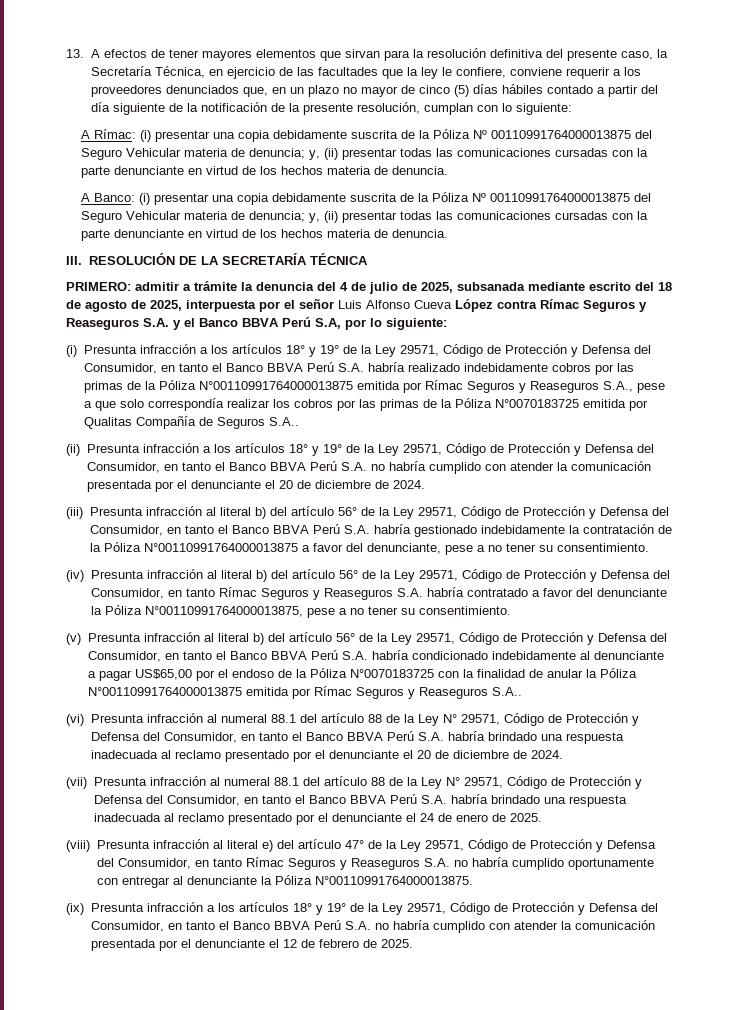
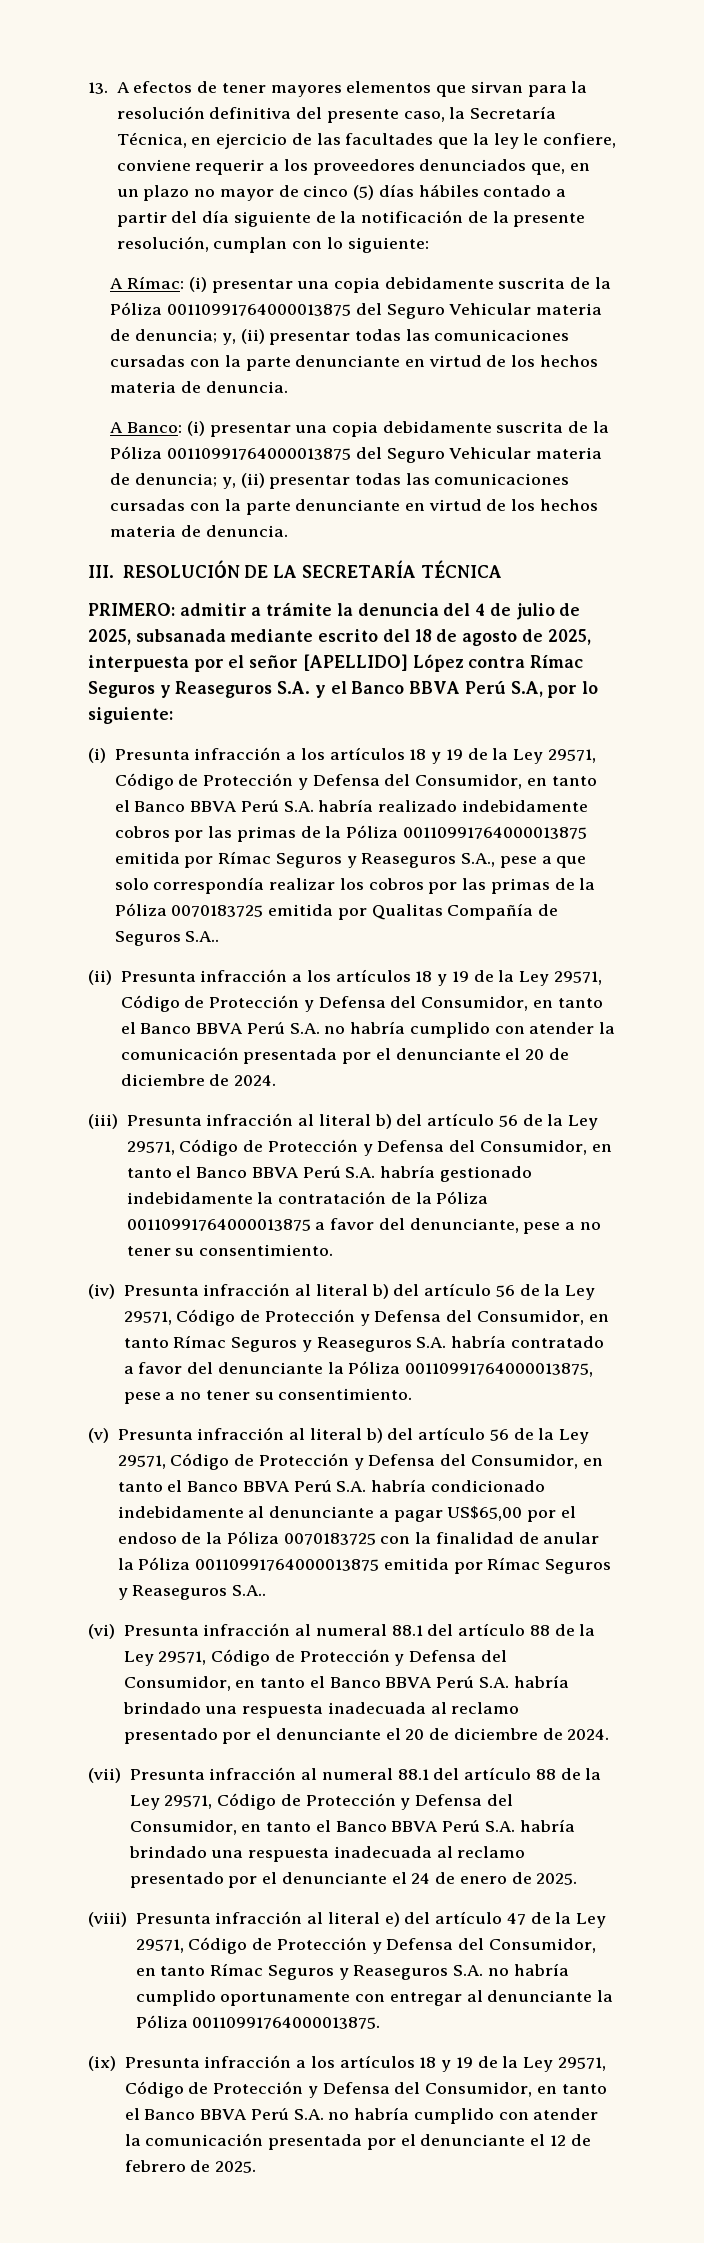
- A Rímac: (i) presentar una copia debidamente suscrita de la Póliza Nº 00110991764000013875 del Seguro Vehicular materia de denuncia; y, (ii) presentar todas las comunicaciones cursadas con la parte denunciante en virtud de los hechos materia de denuncia.
+ A Rímac: (i) presentar una copia debidamente suscrita de la Póliza 00110991764000013875 del Seguro Vehicular materia de denuncia; y, (ii) presentar todas las comunicaciones cursadas con la parte denunciante en virtud de los hechos materia de denuncia.
- A Banco: (i) presentar una copia debidamente suscrita de la Póliza Nº 00110991764000013875 del Seguro Vehicular materia de denuncia; y, (ii) presentar todas las comunicaciones cursadas con la parte denunciante en virtud de los hechos materia de denuncia.
+ A Banco: (i) presentar una copia debidamente suscrita de la Póliza 00110991764000013875 del Seguro Vehicular materia de denuncia; y, (ii) presentar todas las comunicaciones cursadas con la parte denunciante en virtud de los hechos materia de denuncia.
- PRIMERO: admitir a trámite la denuncia del 4 de julio de 2025, subsanada mediante escrito del 18 de agosto de 2025, interpuesta por el señor Luis Alfonso Cueva López contra Rímac Seguros y Reaseguros S.A. y el Banco BBVA Perú S.A, por lo siguiente:
+ PRIMERO: admitir a trámite la denuncia del 4 de julio de 2025, subsanada mediante escrito del 18 de agosto de 2025, interpuesta por el señor [APELLIDO] López contra Rímac Seguros y Reaseguros S.A. y el Banco BBVA Perú S.A, por lo siguiente:
- (i) Presunta infracción a los artículos 18° y 19° de la Ley 29571, Código de Protección y Defensa del Consumidor, en tanto el Banco BBVA Perú S.A. habría realizado indebidamente cobros por las primas de la Póliza N°00110991764000013875 emitida por Rímac Seguros y Reaseguros S.A., pese a que solo correspondía realizar los cobros por las primas de la Póliza N°0070183725 emitida por Qualitas Compañía de Seguros S.A..
+ (i) Presunta infracción a los artículos 18 y 19 de la Ley 29571, Código de Protección y Defensa del Consumidor, en tanto el Banco BBVA Perú S.A. habría realizado indebidamente cobros por las primas de la Póliza 00110991764000013875 emitida por Rímac Seguros y Reaseguros S.A., pese a que solo correspondía realizar los cobros por las primas de la Póliza 0070183725 emitida por Qualitas Compañía de Seguros S.A..
- (ii) Presunta infracción a los artículos 18° y 19° de la Ley 29571, Código de Protección y Defensa del Consumidor, en tanto el Banco BBVA Perú S.A. no habría cumplido con atender la comunicación presentada por el denunciante el 20 de diciembre de 2024.
+ (ii) Presunta infracción a los artículos 18 y 19 de la Ley 29571, Código de Protección y Defensa del Consumidor, en tanto el Banco BBVA Perú S.A. no habría cumplido con atender la comunicación presentada por el denunciante el 20 de diciembre de 2024.
- (iii) Presunta infracción al literal b) del artículo 56° de la Ley 29571, Código de Protección y Defensa del Consumidor, en tanto el Banco BBVA Perú S.A. habría gestionado indebidamente la contratación de la Póliza N°00110991764000013875 a favor del denunciante, pese a no tener su consentimiento.
+ (iii) Presunta infracción al literal b) del artículo 56 de la Ley 29571, Código de Protección y Defensa del Consumidor, en tanto el Banco BBVA Perú S.A. habría gestionado indebidamente la contratación de la Póliza 00110991764000013875 a favor del denunciante, pese a no tener su consentimiento.
- (iv) Presunta infracción al literal b) del artículo 56° de la Ley 29571, Código de Protección y Defensa del Consumidor, en tanto Rímac Seguros y Reaseguros S.A. habría contratado a favor del denunciante la Póliza N°00110991764000013875, pese a no tener su consentimiento.
+ (iv) Presunta infracción al literal b) del artículo 56 de la Ley 29571, Código de Protección y Defensa del Consumidor, en tanto Rímac Seguros y Reaseguros S.A. habría contratado a favor del denunciante la Póliza 00110991764000013875, pese a no tener su consentimiento.
- (v) Presunta infracción al literal b) del artículo 56° de la Ley 29571, Código de Protección y Defensa del Consumidor, en tanto el Banco BBVA Perú S.A. habría condicionado indebidamente al denunciante a pagar US$65,00 por el endoso de la Póliza N°0070183725 con la finalidad de anular la Póliza N°00110991764000013875 emitida por Rímac Seguros y Reaseguros S.A..
+ (v) Presunta infracción al literal b) del artículo 56 de la Ley 29571, Código de Protección y Defensa del Consumidor, en tanto el Banco BBVA Perú S.A. habría condicionado indebidamente al denunciante a pagar US$65,00 por el endoso de la Póliza 0070183725 con la finalidad de anular la Póliza 00110991764000013875 emitida por Rímac Seguros y Reaseguros S.A..
- (vi) Presunta infracción al numeral 88.1 del artículo 88 de la Ley N° 29571, Código de Protección y Defensa del Consumidor, en tanto el Banco BBVA Perú S.A. habría brindado una respuesta inadecuada al reclamo presentado por el denunciante el 20 de diciembre de 2024.
+ (vi) Presunta infracción al numeral 88.1 del artículo 88 de la Ley 29571, Código de Protección y Defensa del Consumidor, en tanto el Banco BBVA Perú S.A. habría brindado una respuesta inadecuada al reclamo presentado por el denunciante el 20 de diciembre de 2024.
- (vii) Presunta infracción al numeral 88.1 del artículo 88 de la Ley N° 29571, Código de Protección y Defensa del Consumidor, en tanto el Banco BBVA Perú S.A. habría brindado una respuesta inadecuada al reclamo presentado por el denunciante el 24 de enero de 2025.
+ (vii) Presunta infracción al numeral 88.1 del artículo 88 de la Ley 29571, Código de Protección y Defensa del Consumidor, en tanto el Banco BBVA Perú S.A. habría brindado una respuesta inadecuada al reclamo presentado por el denunciante el 24 de enero de 2025.
- (viii) Presunta infracción al literal e) del artículo 47° de la Ley 29571, Código de Protección y Defensa del Consumidor, en tanto Rímac Seguros y Reaseguros S.A. no habría cumplido oportunamente con entregar al denunciante la Póliza N°00110991764000013875.
+ (viii) Presunta infracción al literal e) del artículo 47 de la Ley 29571, Código de Protección y Defensa del Consumidor, en tanto Rímac Seguros y Reaseguros S.A. no habría cumplido oportunamente con entregar al denunciante la Póliza 00110991764000013875.
- (ix) Presunta infracción a los artículos 18° y 19° de la Ley 29571, Código de Protección y Defensa del Consumidor, en tanto el Banco BBVA Perú S.A. no habría cumplido con atender la comunicación presentada por el denunciante el 12 de febrero de 2025.
+ (ix) Presunta infracción a los artículos 18 y 19 de la Ley 29571, Código de Protección y Defensa del Consumidor, en tanto el Banco BBVA Perú S.A. no habría cumplido con atender la comunicación presentada por el denunciante el 12 de febrero de 2025.

